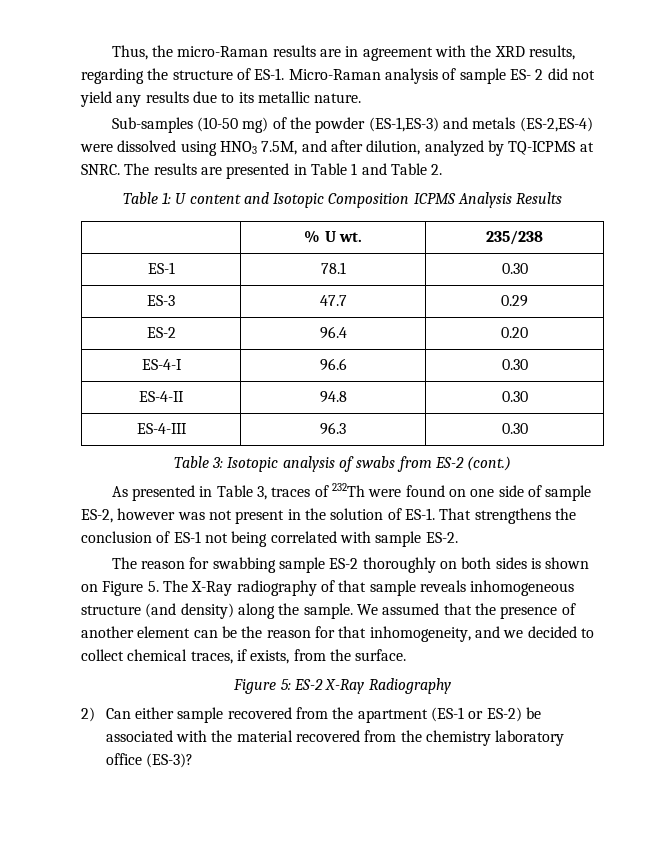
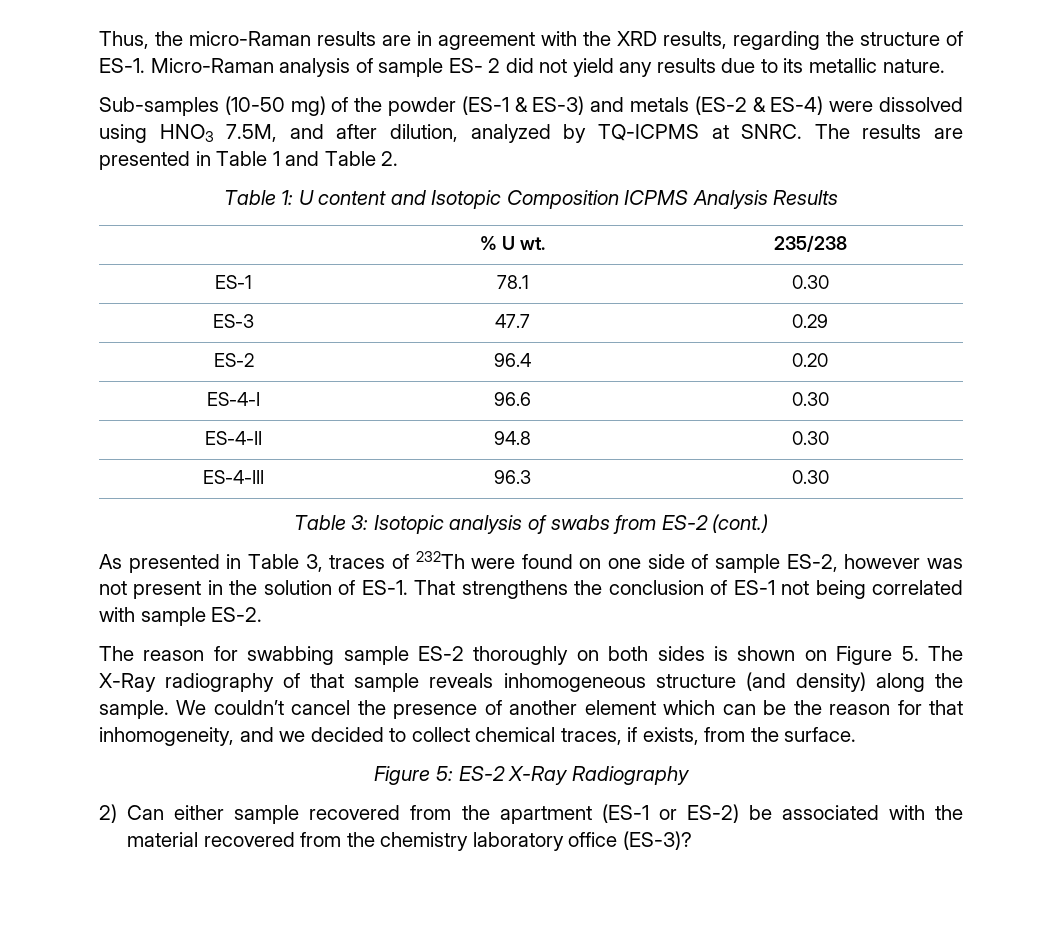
- Sub-samples (10-50 mg) of the powder (ES-1,ES-3) and metals (ES-2,ES-4) were dissolved using HNO3 7.5M, and after dilution, analyzed by TQ-ICPMS at SNRC.
+ Sub-samples (10-50 mg) of the powder (ES-1 & ES-3) and metals (ES-2 & ES-4) were dissolved using HNO3 7.5M, and after dilution, analyzed by TQ-ICPMS at SNRC.
- We assumed that the presence of another element can be the reason for that inhomogeneity, and we decided to collect chemical traces, if exists, from the surface.
+ We couldn’t cancel the presence of another element which can be the reason for that inhomogeneity, and we decided to collect chemical traces, if exists, from the surface.

